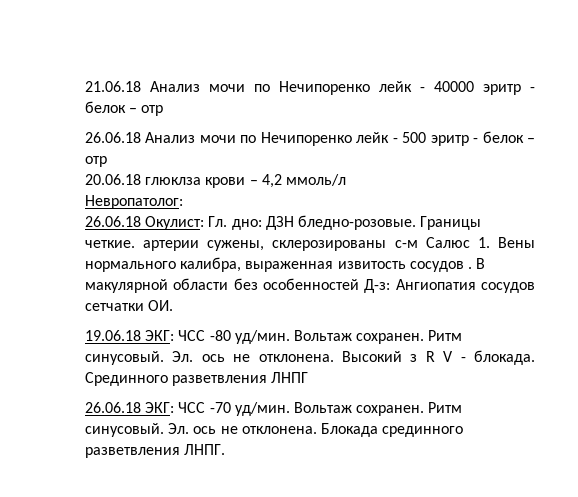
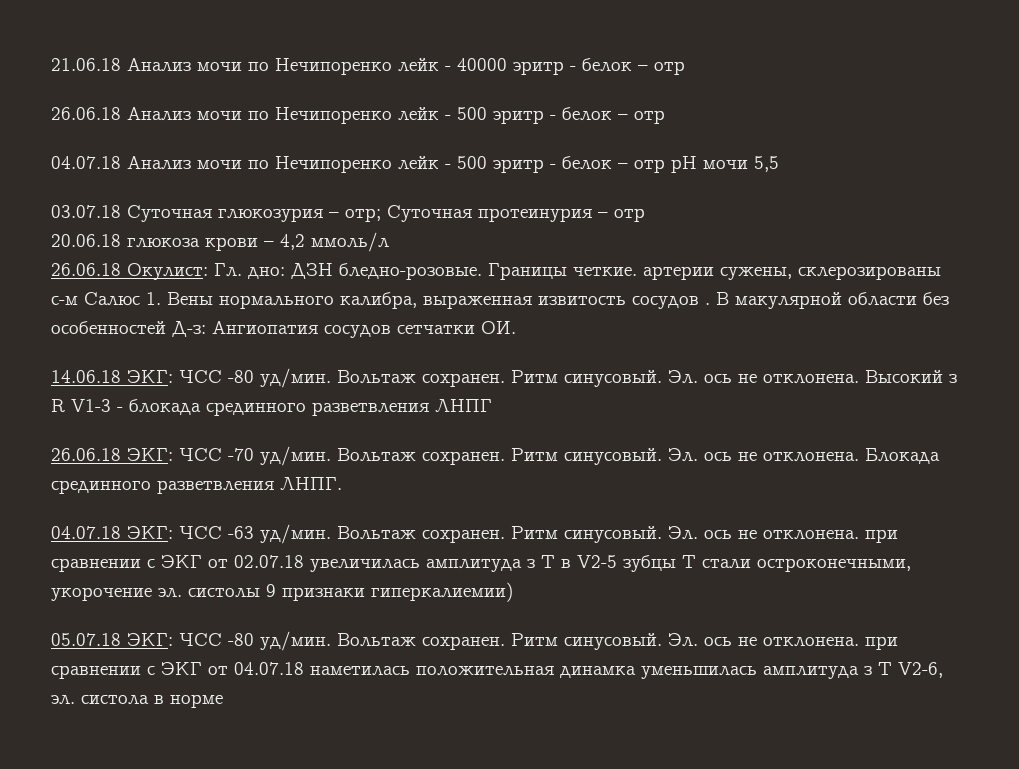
+ 04.07.18 Анализ мочи по Нечипоренко лейк - 500 эритр - белок – отр рН мочи 5,5
+ 03.07.18 Суточная глюкозурия – отр; Суточная протеинурия – отр
- 20.06.18 глюклза крови – 4,2 ммоль/л
+ 20.06.18 глюкоза крови – 4,2 ммоль/л
- Невропатолог:
- 19.06.18 ЭКГ: ЧСС -80 уд/мин.
+ 14.06.18 ЭКГ: ЧСС -80 уд/мин.
- Высокий з R V - блокада. Срединного разветвления ЛНПГ
+ Высокий з R V1-3 - блокада срединного разветвления ЛНПГ
+ 04.07.18 ЭКГ: ЧСС -63 уд/мин. Вольтаж сохранен. Ритм синусовый. Эл. ось не отклонена. при сравнении с ЭКГ от 02.07.18 увеличилась амплитуда з Т в V2-5 зубцы Т стали остроконечными, укорочение эл. систолы 9 признаки гиперкалиемии)
+ 05.07.18 ЭКГ: ЧСС -80 уд/мин. Вольтаж сохранен. Ритм синусовый. Эл. ось не отклонена. при сравнении с ЭКГ от 04.07.18 наметилась положительная динамка уменьшилась амплитуда з Т V2-6, эл. систола в норме

